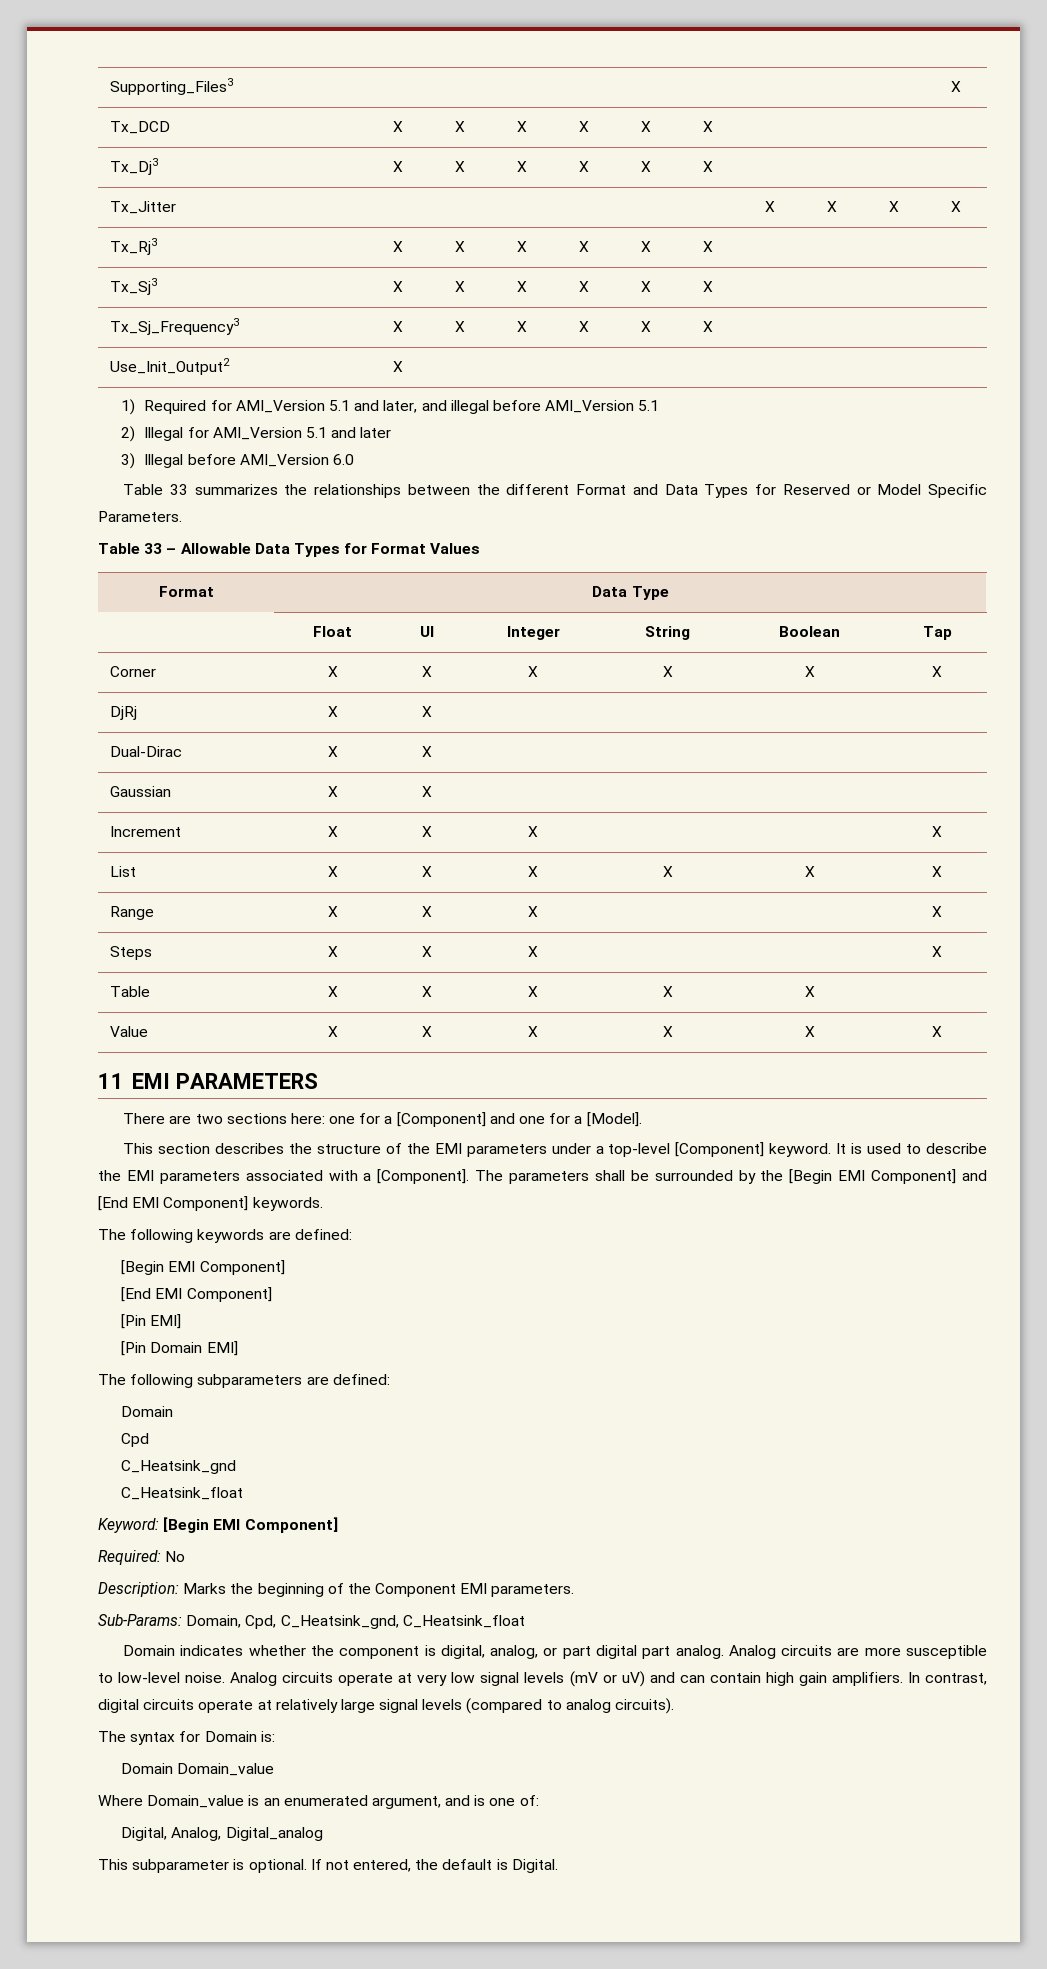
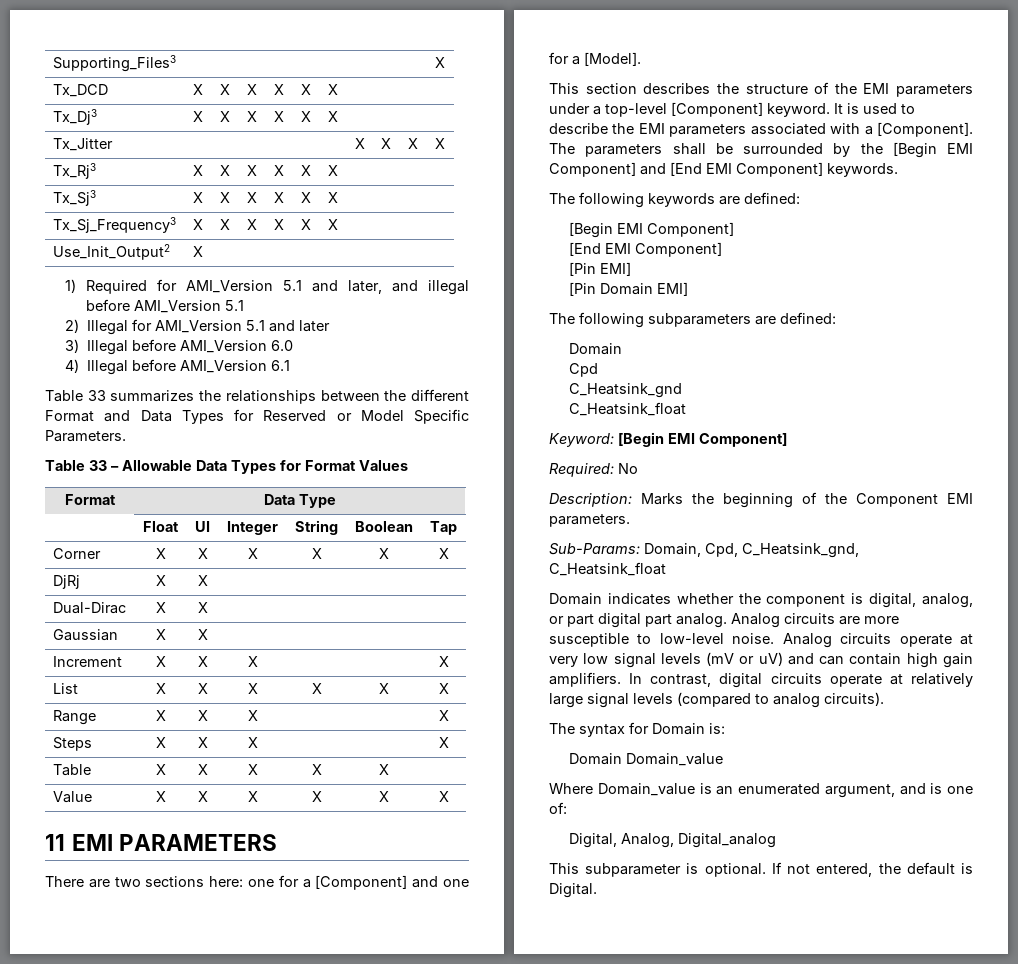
+ 4) Illegal before AMI_Version 6.1

